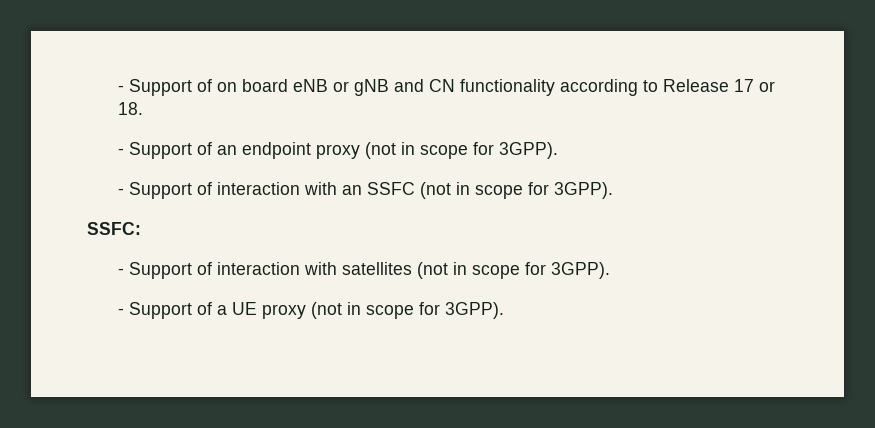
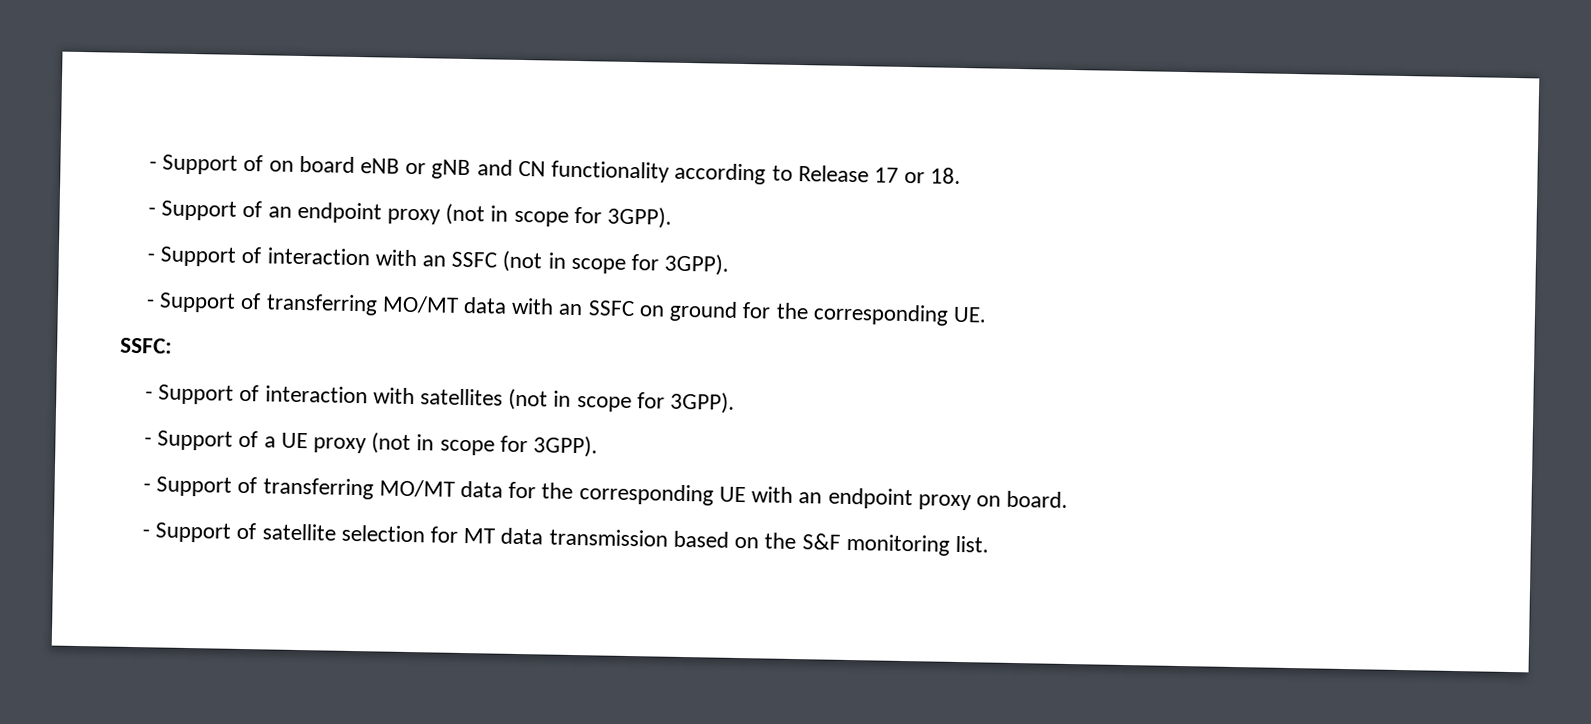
+ - Support of transferring MO/MT data with an SSFC on ground for the corresponding UE.
+ - Support of transferring MO/MT data for the corresponding UE with an endpoint proxy on board.
+ - Support of satellite selection for MT data transmission based on the S&F monitoring list.

